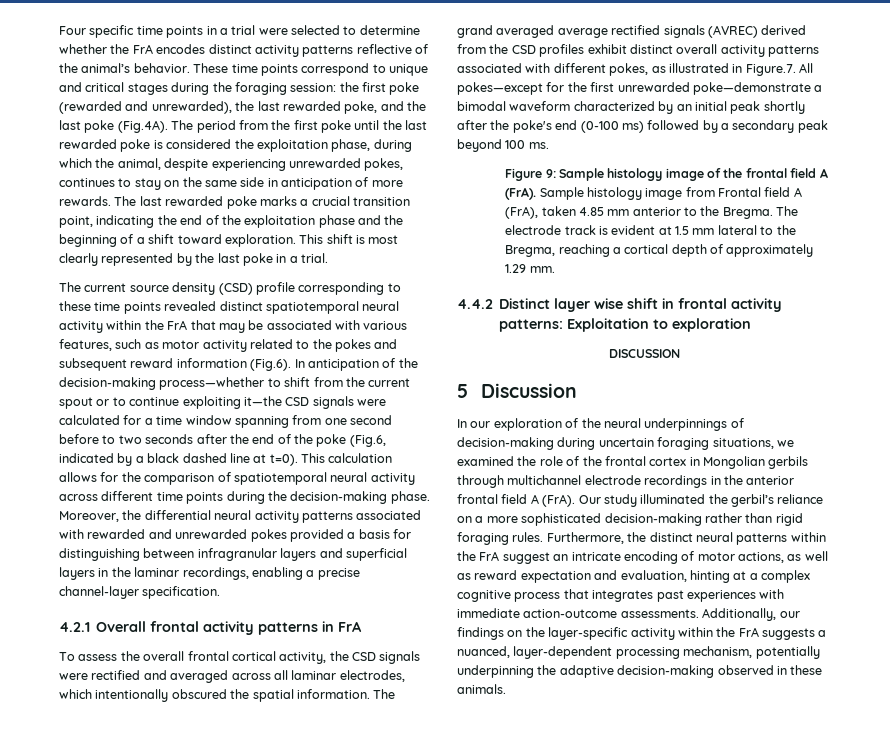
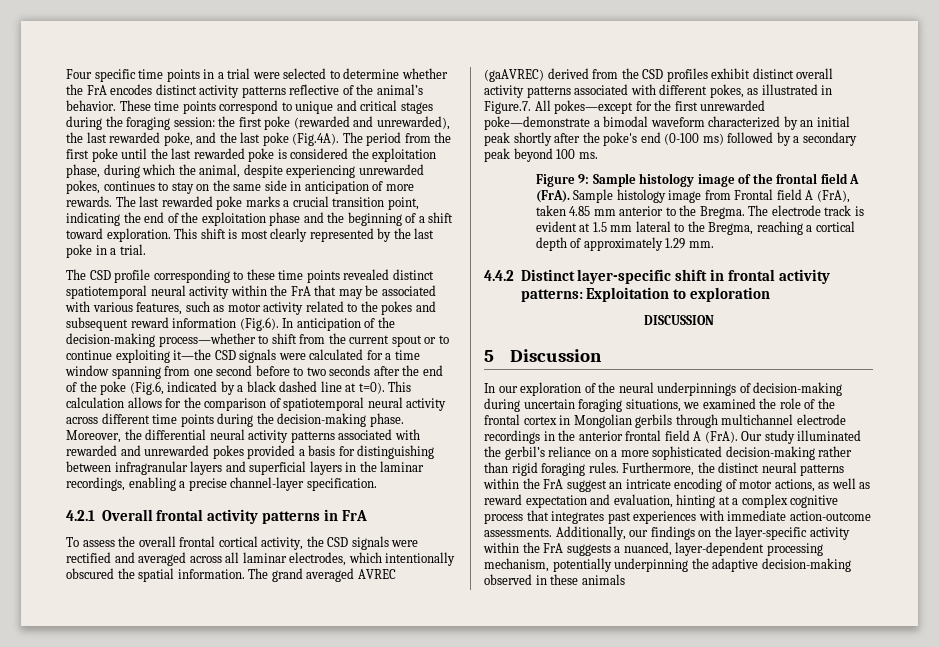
- The current source density (CSD) profile corresponding to these time points revealed distinct spatiotemporal neural activity within the FrA that may be associated with various features, such as motor activity related to the pokes and subsequent reward information (Fig.6). In anticipation of the decision-making process—whether to shift from the current spout or to continue exploiting it—the CSD signals were calculated for a time window spanning from one second before to two seconds after the end of the poke (Fig.6, indicated by a black dashed line at t=0).
+ The CSD profile corresponding to these time points revealed distinct spatiotemporal neural activity within the FrA that may be associated with various features, such as motor activity related to the pokes and subsequent reward information (Fig.6). In anticipation of the decision-making process—whether to shift from the current spout or to continue exploiting it—the CSD signals were calculated for a time window spanning from one second before to two seconds after the end of the poke (Fig.6, indicated by a black dashed line at t=0).
- The grand averaged average rectified signals (AVREC) derived from the CSD profiles exhibit distinct overall activity patterns associated with different pokes, as illustrated in Figure.7. All pokes—except for the first unrewarded poke—demonstrate a bimodal waveform characterized by an initial peak shortly after the poke's end (0-100 ms) followed by a secondary peak beyond 100 ms.
+ The grand averaged AVREC (gaAVREC) derived from the CSD profiles exhibit distinct overall activity patterns associated with different pokes, as illustrated in Figure.7. All pokes—except for the first unrewarded poke—demonstrate a bimodal waveform characterized by an initial peak shortly after the poke's end (0-100 ms) followed by a secondary peak beyond 100 ms.
- 4.4.2 Distinct layer wise shift in frontal activity patterns: Exploitation to exploration
+ 4.4.2 Distinct layer-specific shift in frontal activity patterns: Exploitation to exploration
- Additionally, our findings on the layer-specific activity within the FrA suggests a nuanced, layer-dependent processing mechanism, potentially underpinning the adaptive decision-making observed in these animals.
+ Additionally, our findings on the layer-specific activity within the FrA suggests a nuanced, layer-dependent processing mechanism, potentially underpinning the adaptive decision-making observed in these animals

